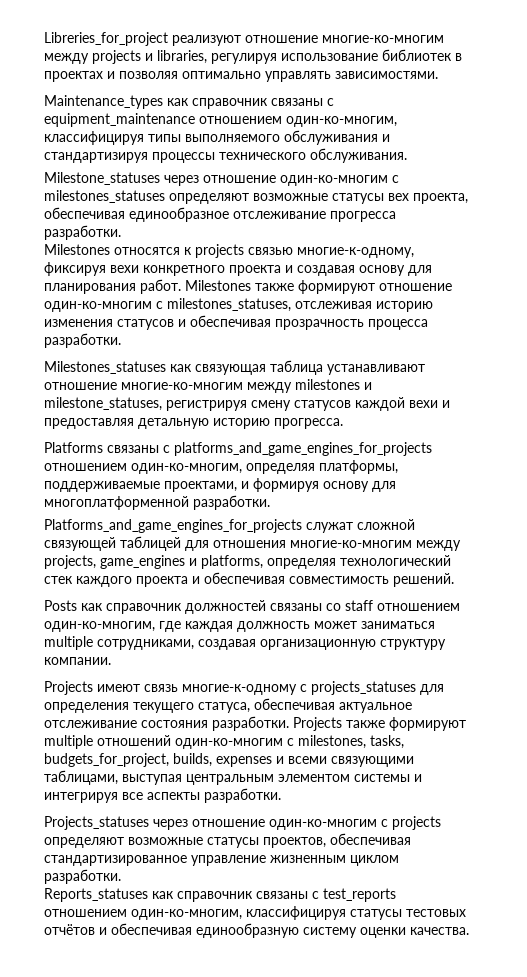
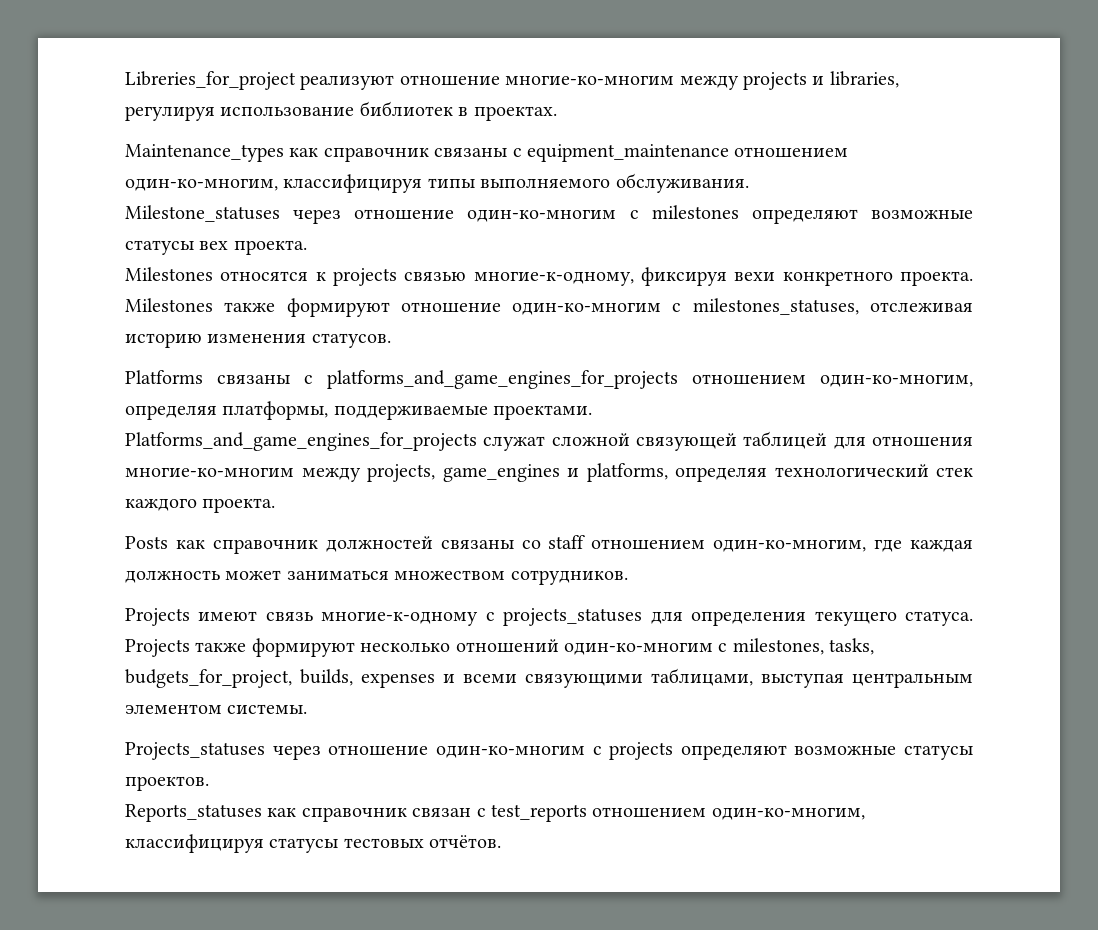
- Libreries_for_project реализуют отношение многие-ко-многим между projects и libraries, регулируя использование библиотек в проектах и позволяя оптимально управлять зависимостями.
+ Libreries_for_project реализуют отношение многие-ко-многим между projects и libraries, регулируя использование библиотек в проектах.
- Maintenance_types как справочник связаны с equipment_maintenance отношением один-ко-многим, классифицируя типы выполняемого обслуживания и стандартизируя процессы технического обслуживания.
+ Maintenance_types как справочник связаны с equipment_maintenance отношением один-ко-многим, классифицируя типы выполняемого обслуживания.
- Milestone_statuses через отношение один-ко-многим с milestones_statuses определяют возможные статусы вех проекта, обеспечивая единообразное отслеживание прогресса разработки.
+ Milestone_statuses через отношение один-ко-многим с milestones определяют возможные статусы вех проекта.
- Milestones относятся к projects связью многие-к-одному, фиксируя вехи конкретного проекта и создавая основу для планирования работ.
+ Milestones относятся к projects связью многие-к-одному, фиксируя вехи конкретного проекта.
- Milestones также формируют отношение один-ко-многим с milestones_statuses, отслеживая историю изменения статусов и обеспечивая прозрачность процесса разработки.
- Milestones_statuses как связующая таблица устанавливают отношение многие-ко-многим между milestones и milestone_statuses, регистрируя смену статусов каждой вехи и предоставляя детальную историю прогресса.
+ Milestones также формируют отношение один-ко-многим с milestones_statuses, отслеживая историю изменения статусов.
- Platforms связаны с platforms_and_game_engines_for_projects отношением один-ко-многим, определяя платформы, поддерживаемые проектами, и формируя основу для многоплатформенной разработки.
+ Platforms связаны с platforms_and_game_engines_for_projects отношением один-ко-многим, определяя платформы, поддерживаемые проектами.
- Platforms_and_game_engines_for_projects служат сложной связующей таблицей для отношения многие-ко-многим между projects, game_engines и platforms, определяя технологический стек каждого проекта и обеспечивая совместимость решений.
+ Platforms_and_game_engines_for_projects служат сложной связующей таблицей для отношения многие-ко-многим между projects, game_engines и platforms, определяя технологический стек каждого проекта.
- Posts как справочник должностей связаны со staff отношением один-ко-многим, где каждая должность может заниматься multiple сотрудниками, создавая организационную структуру компании.
+ Posts как справочник должностей связаны со staff отношением один-ко-многим, где каждая должность может заниматься множеством сотрудников.
- Projects имеют связь многие-к-одному с projects_statuses для определения текущего статуса, обеспечивая актуальное отслеживание состояния разработки.
+ Projects имеют связь многие-к-одному с projects_statuses для определения текущего статуса.
- Projects также формируют multiple отношений один-ко-многим с milestones, tasks, budgets_for_project, builds, expenses и всеми связующими таблицами, выступая центральным элементом системы и интегрируя все аспекты разработки.
+ Projects также формируют несколько отношений один-ко-многим с milestones, tasks, budgets_for_project, builds, expenses и всеми связующими таблицами, выступая центральным элементом системы.
- Projects_statuses через отношение один-ко-многим с projects определяют возможные статусы проектов, обеспечивая стандартизированное управление жизненным циклом разработки.
+ Projects_statuses через отношение один-ко-многим с projects определяют возможные статусы проектов.
- Reports_statuses как справочник связаны с test_reports отношением один-ко-многим, классифицируя статусы тестовых отчётов и обеспечивая единообразную систему оценки качества.
+ Reports_statuses как справочник связан с test_reports отношением один-ко-многим, классифицируя статусы тестовых отчётов.

